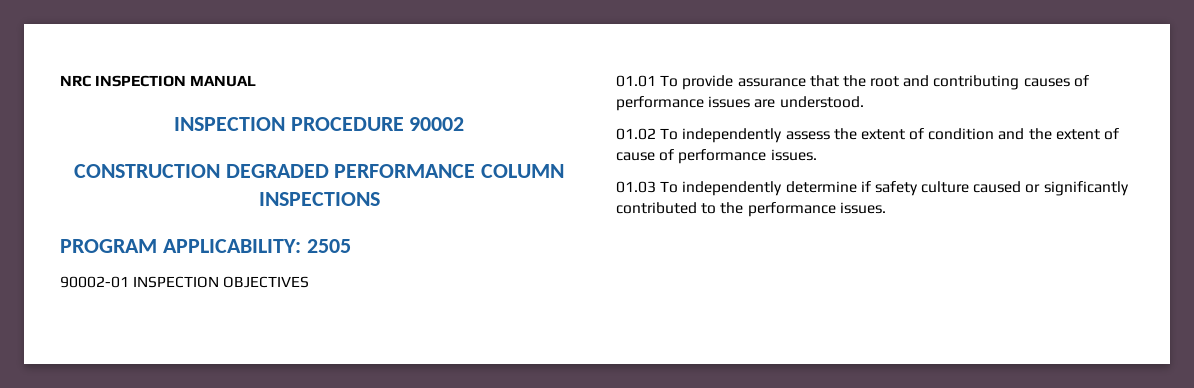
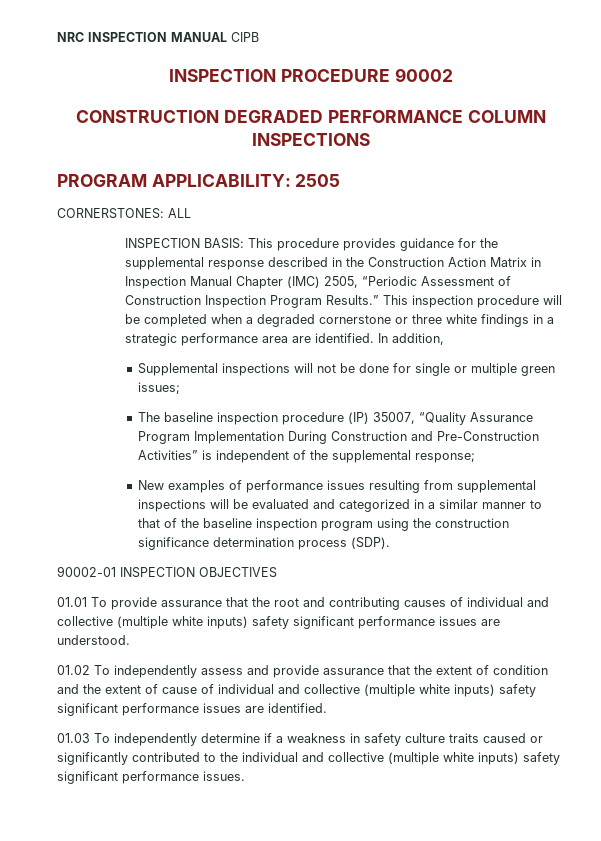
- NRC INSPECTION MANUAL
+ NRC INSPECTION MANUAL CIPB
+ CORNERSTONES: ALL
+ INSPECTION BASIS: This procedure provides guidance for the supplemental response described in the Construction Action Matrix in Inspection Manual Chapter (IMC) 2505, “Periodic Assessment of Construction Inspection Program Results.” This inspection procedure will be completed when a degraded cornerstone or three white findings in a strategic performance area are identified. In addition,
+ Supplemental inspections will not be done for single or multiple green issues;
+ The baseline inspection procedure (IP) 35007, “Quality Assurance Program Implementation During Construction and Pre-Construction Activities” is independent of the supplemental response;
+ New examples of performance issues resulting from supplemental inspections will be evaluated and categorized in a similar manner to that of the baseline inspection program using the construction significance determination process (SDP).
- 01.01 To provide assurance that the root and contributing causes of performance issues are understood.
+ 01.01 To provide assurance that the root and contributing causes of individual and collective (multiple white inputs) safety significant performance issues are understood.
- 01.02 To independently assess the extent of condition and the extent of cause of performance issues.
+ 01.02 To independently assess and provide assurance that the extent of condition and the extent of cause of individual and collective (multiple white inputs) safety significant performance issues are identified.
- 01.03 To independently determine if safety culture caused or significantly contributed to the performance issues.
+ 01.03 To independently determine if a weakness in safety culture traits caused or significantly contributed to the individual and collective (multiple white inputs) safety significant performance issues.

